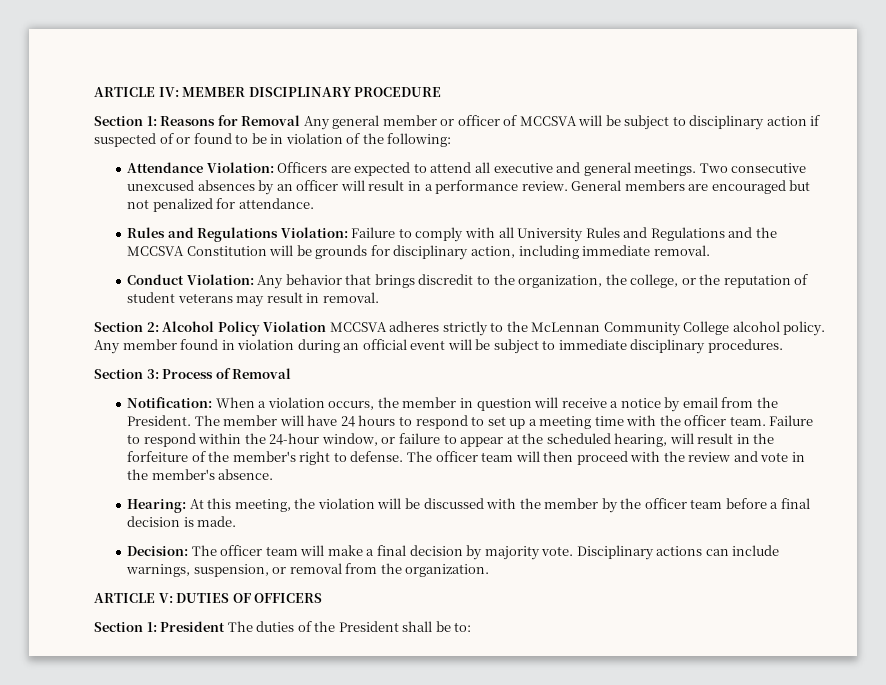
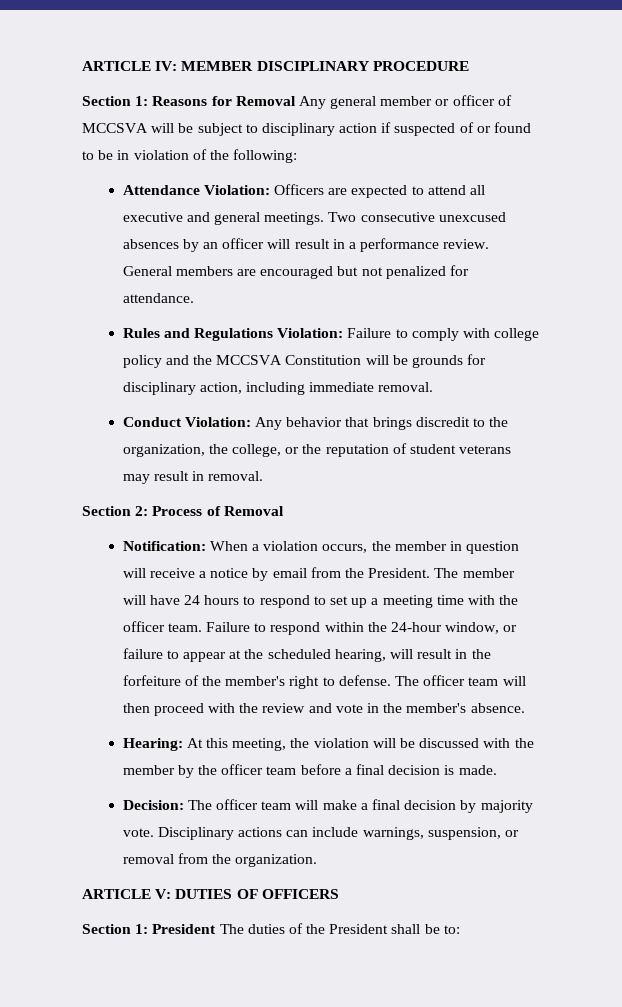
- Rules and Regulations Violation: Failure to comply with all University Rules and Regulations and the MCCSVA Constitution will be grounds for disciplinary action, including immediate removal.
+ Rules and Regulations Violation: Failure to comply with college policy and the MCCSVA Constitution will be grounds for disciplinary action, including immediate removal.
- Section 2: Alcohol Policy Violation MCCSVA adheres strictly to the McLennan Community College alcohol policy. Any member found in violation during an official event will be subject to immediate disciplinary procedures.
- Section 3: Process of Removal
+ Section 2: Process of Removal

